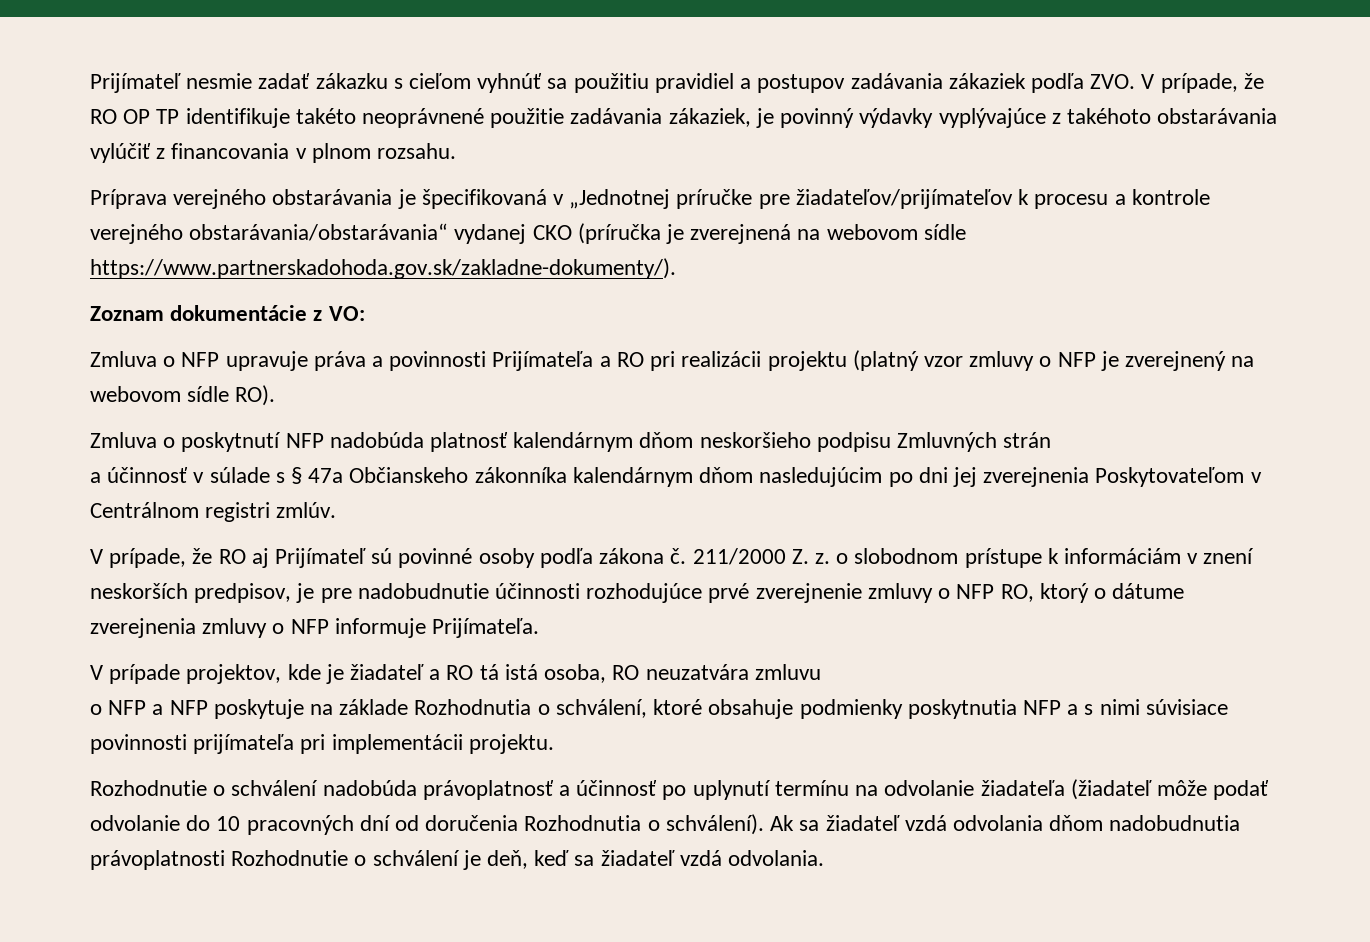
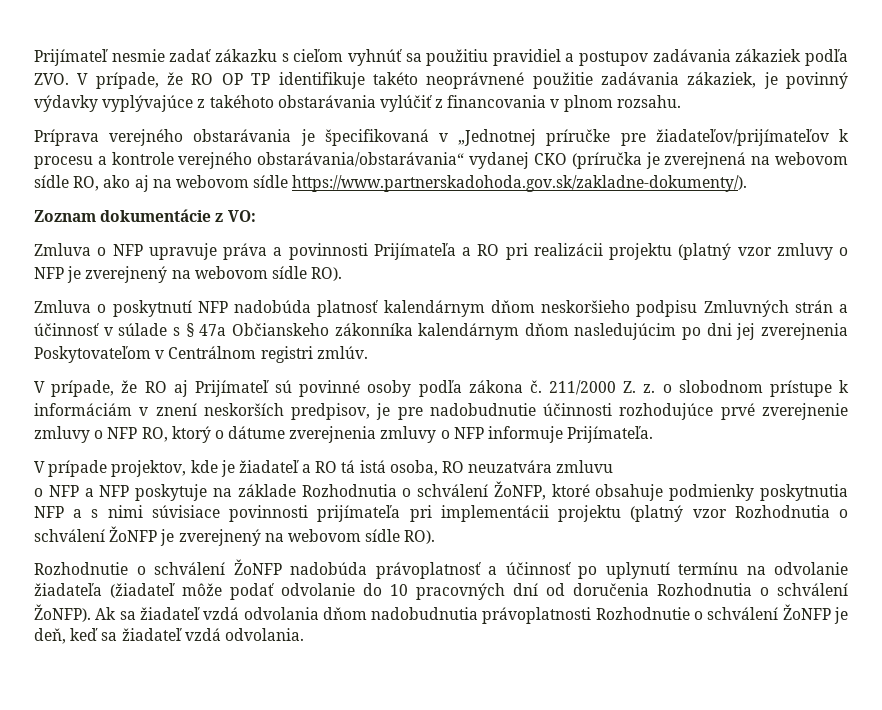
- Príprava verejného obstarávania je špecifikovaná v „Jednotnej príručke pre žiadateľov/prijímateľov k procesu a kontrole verejného obstarávania/obstarávania“ vydanej CKO (príručka je zverejnená na webovom sídle https://www.partnerskadohoda.gov.sk/zakladne-dokumenty/).
+ Príprava verejného obstarávania je špecifikovaná v „Jednotnej príručke pre žiadateľov/prijímateľov k procesu a kontrole verejného obstarávania/obstarávania“ vydanej CKO (príručka je zverejnená na webovom sídle RO, ako aj na webovom sídle https://www.partnerskadohoda.gov.sk/zakladne-dokumenty/).
- Zmluva o poskytnutí NFP nadobúda platnosť kalendárnym dňom neskoršieho podpisu Zmluvných strán
- a účinnosť v súlade s § 47a Občianskeho zákonníka kalendárnym dňom nasledujúcim po dni jej zverejnenia Poskytovateľom v Centrálnom registri zmlúv.
+ Zmluva o poskytnutí NFP nadobúda platnosť kalendárnym dňom neskoršieho podpisu Zmluvných strán a účinnosť v súlade s § 47a Občianskeho zákonníka kalendárnym dňom nasledujúcim po dni jej zverejnenia Poskytovateľom v Centrálnom registri zmlúv.
- o NFP a NFP poskytuje na základe Rozhodnutia o schválení, ktoré obsahuje podmienky poskytnutia NFP a s nimi súvisiace povinnosti prijímateľa pri implementácii projektu.
- Rozhodnutie o schválení nadobúda právoplatnosť a účinnosť po uplynutí termínu na odvolanie žiadateľa (žiadateľ môže podať odvolanie do 10 pracovných dní od doručenia Rozhodnutia o schválení).
+ o NFP a NFP poskytuje na základe Rozhodnutia o schválení ŽoNFP, ktoré obsahuje podmienky poskytnutia NFP a s nimi súvisiace povinnosti prijímateľa pri implementácii projektu (platný vzor Rozhodnutia o schválení ŽoNFP je zverejnený na webovom sídle RO).
+ Rozhodnutie o schválení ŽoNFP nadobúda právoplatnosť a účinnosť po uplynutí termínu na odvolanie žiadateľa (žiadateľ môže podať odvolanie do 10 pracovných dní od doručenia Rozhodnutia o schválení ŽoNFP).
- Ak sa žiadateľ vzdá odvolania dňom nadobudnutia právoplatnosti Rozhodnutie o schválení je deň, keď sa žiadateľ vzdá odvolania.
+ Ak sa žiadateľ vzdá odvolania dňom nadobudnutia právoplatnosti Rozhodnutie o schválení ŽoNFP je deň, keď sa žiadateľ vzdá odvolania.

